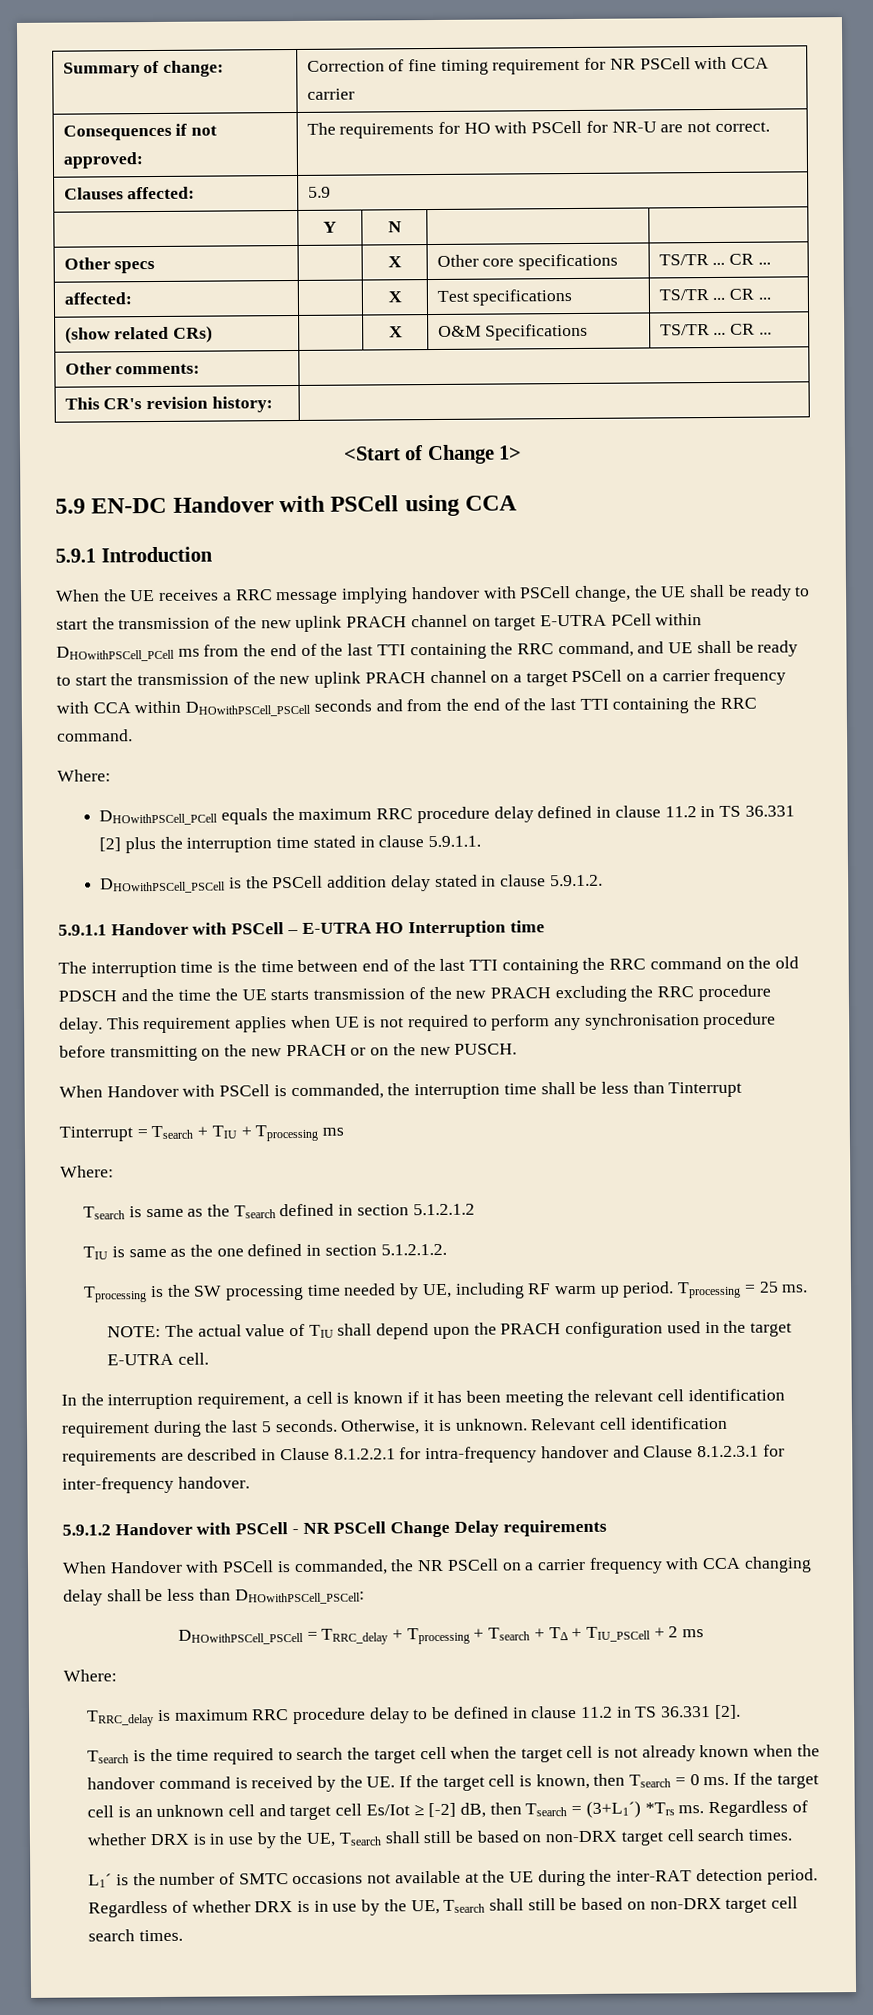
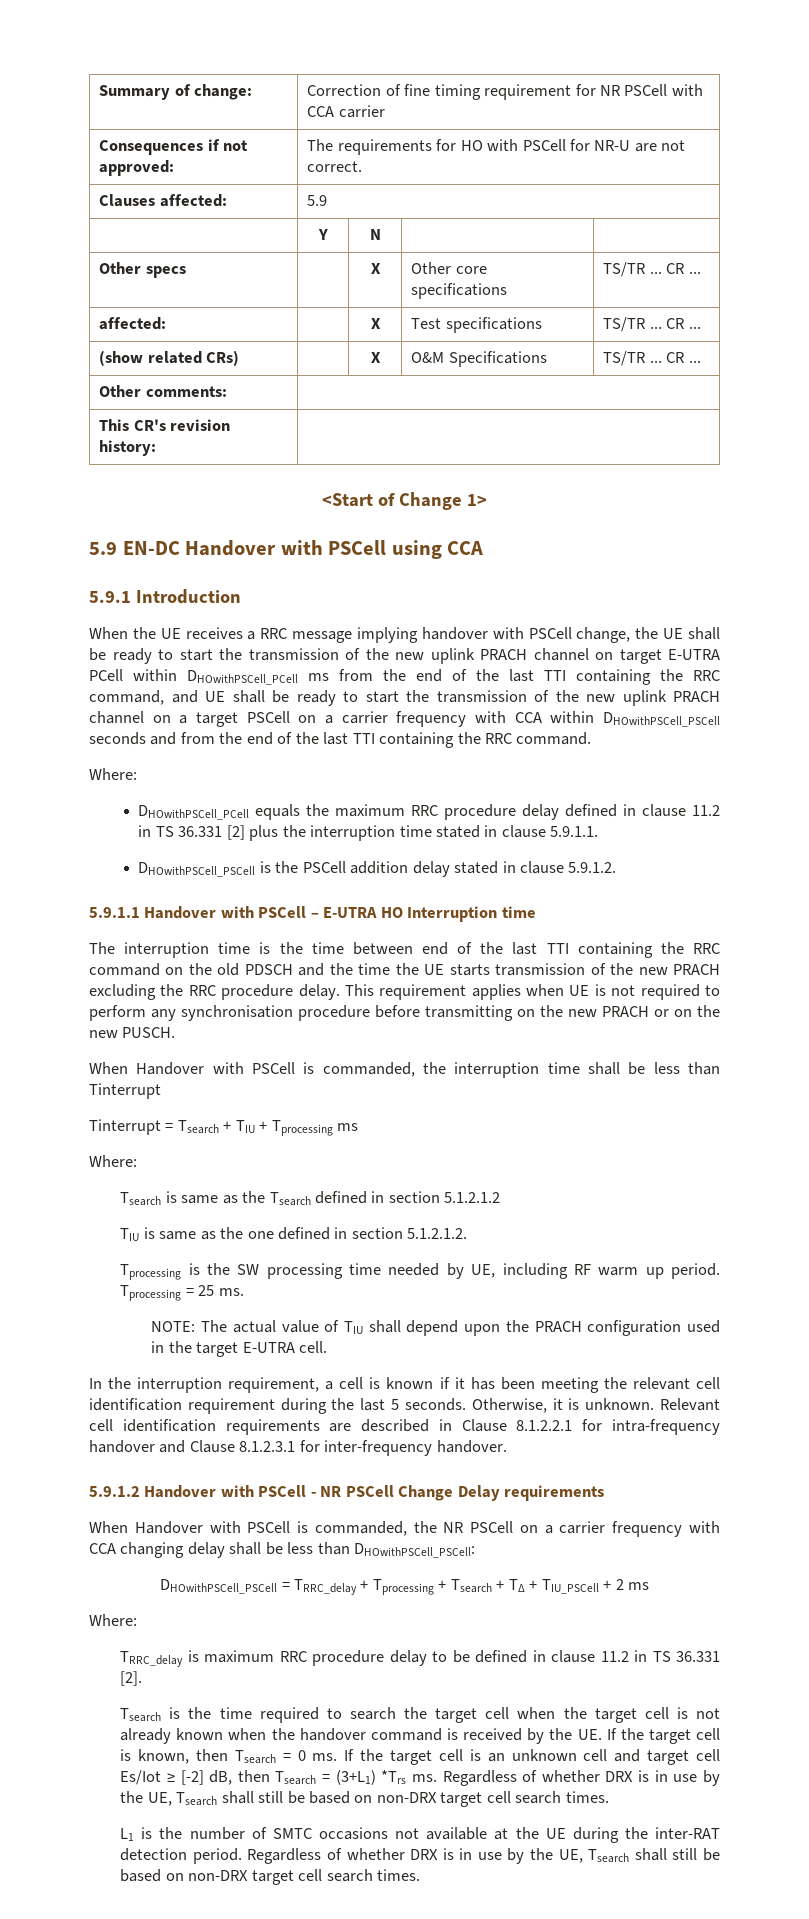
- If the target cell is an unknown cell and target cell Es/Iot ≥ [-2] dB, then Tsearch = (3+L1´) *Trs ms.
+ If the target cell is an unknown cell and target cell Es/Iot ≥ [-2] dB, then Tsearch = (3+L1) *Trs ms.
- L1´ is the number of SMTC occasions not available at the UE during the inter-RAT detection period.
+ L1 is the number of SMTC occasions not available at the UE during the inter-RAT detection period.

